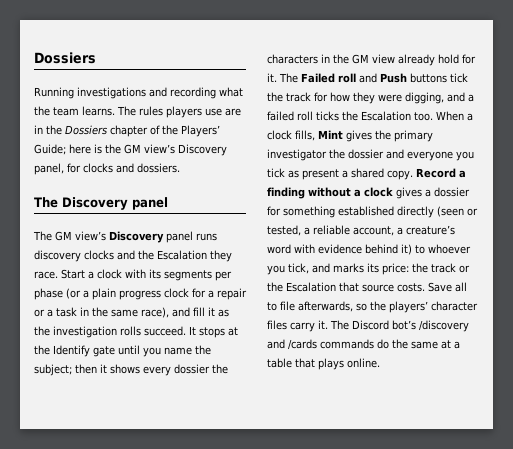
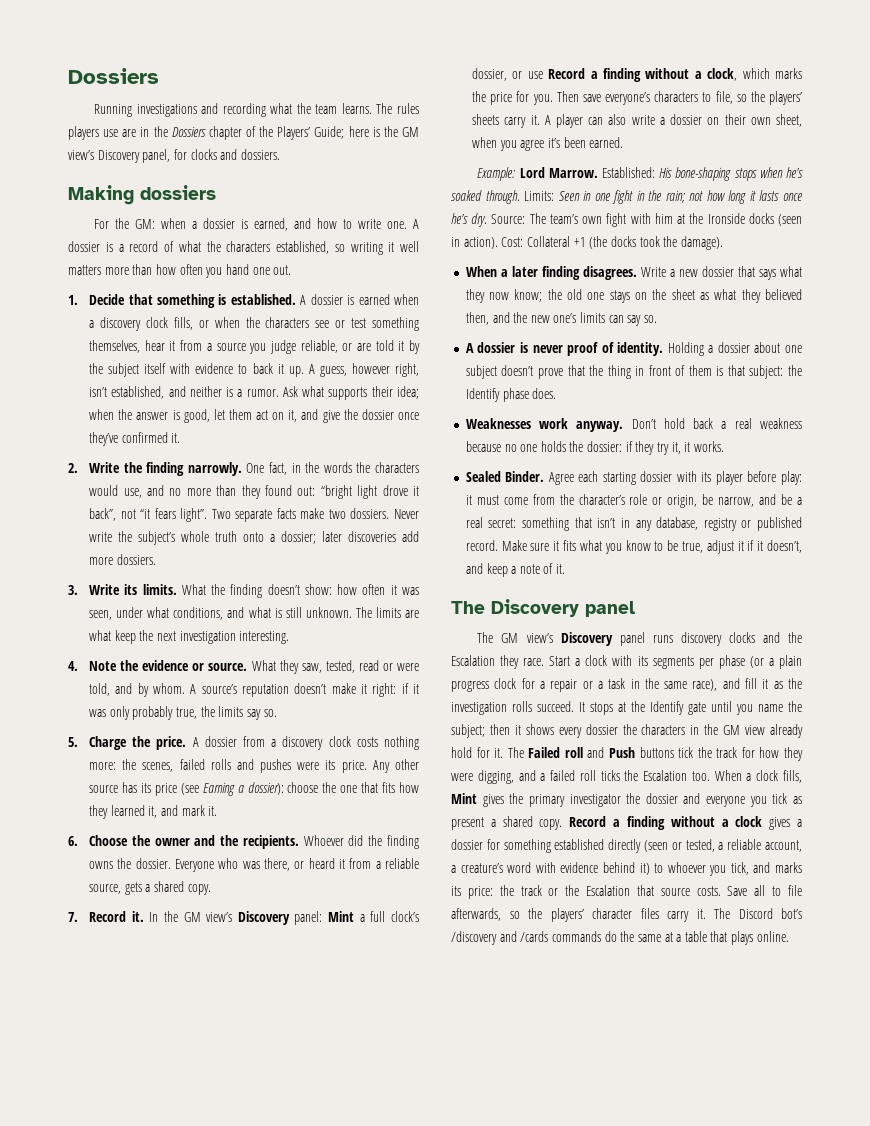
+ Making dossiers
+ For the GM: when a dossier is earned, and how to write one. A dossier is a record of what the characters established, so writing it well matters more than how often you hand one out.
+ 1. Decide that something is established. A dossier is earned when a discovery clock fills, or when the characters see or test something themselves, hear it from a source you judge reliable, or are told it by the subject itself with evidence to back it up. A guess, however right, isn’t established, and neither is a rumor. Ask what supports their idea; when the answer is good, let them act on it, and give the dossier once they’ve confirmed it.
+ 2. Write the finding narrowly. One fact, in the words the characters would use, and no more than they found out: “bright light drove it back”, not “it fears light”. Two separate facts make two dossiers. Never write the subject’s whole truth onto a dossier; later discoveries add more dossiers.
+ 3. Write its limits. What the finding doesn’t show: how often it was seen, under what conditions, and what is still unknown. The limits are what keep the next investigation interesting.
+ 4. Note the evidence or source. What they saw, tested, read or were told, and by whom. A source’s reputation doesn’t make it right: if it was only probably true, the limits say so.
+ 5. Charge the price. A dossier from a discovery clock costs nothing more: the scenes, failed rolls and pushes were its price. Any other source has its price (see Earning a dossier): choose the one that fits how they learned it, and mark it.
+ 6. Choose the owner and the recipients. Whoever did the finding owns the dossier. Everyone who was there, or heard it from a reliable source, gets a shared copy.
+ 7. Record it. In the GM view’s Discovery panel: Mint a full clock’s dossier, or use Record a finding without a clock, which marks the price for you. Then save everyone’s characters to file, so the players’ sheets carry it. A player can also write a dossier on their own sheet, when you agree it’s been earned.
+ Example: Lord Marrow. Established: His bone-shaping stops when he’s soaked through. Limits: Seen in one fight in the rain; not how long it lasts once he’s dry. Source: The team’s own fight with him at the Ironside docks (seen in action). Cost: Collateral +1 (the docks took the damage).
+ When a later finding disagrees. Write a new dossier that says what they now know; the old one stays on the sheet as what they believed then, and the new one’s limits can say so.
+ A dossier is never proof of identity. Holding a dossier about one subject doesn’t prove that the thing in front of them is that subject: the Identify phase does.
+ Weaknesses work anyway. Don’t hold back a real weakness because no one holds the dossier: if they try it, it works.
+ Sealed Binder. Agree each starting dossier with its player before play: it must come from the character’s role or origin, be narrow, and be a real secret: something that isn’t in any database, registry or published record. Make sure it fits what you know to be true, adjust it if it doesn’t, and keep a note of it.

